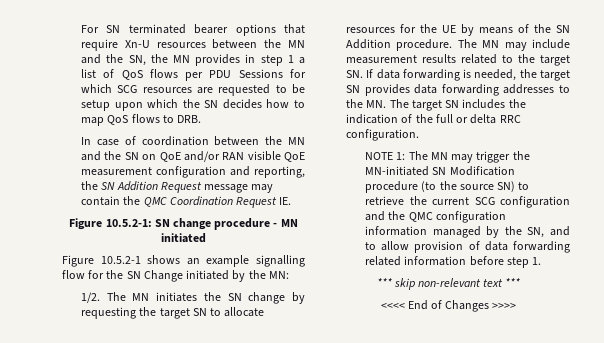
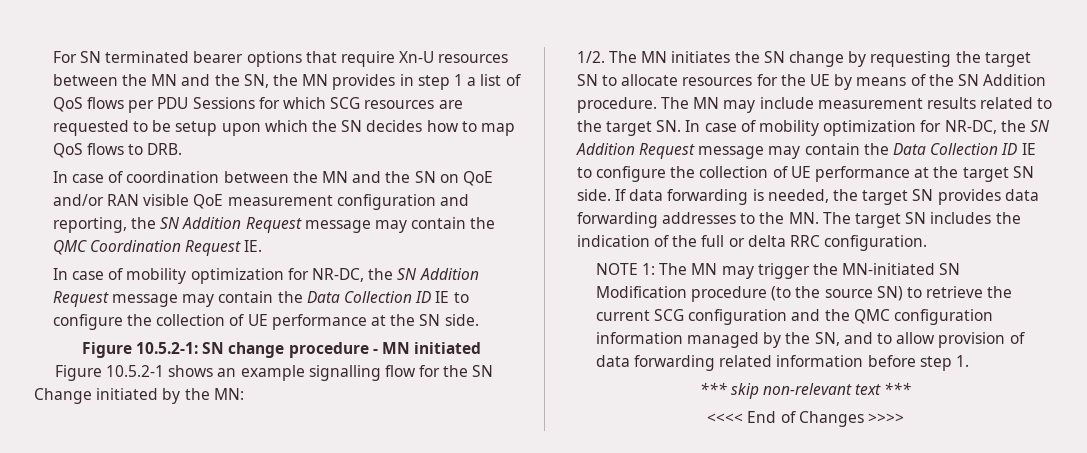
+ In case of mobility optimization for NR-DC, the SN Addition Request message may contain the Data Collection ID IE to configure the collection of UE performance at the SN side.
- The MN may include measurement results related to the target SN. If data forwarding is needed, the target SN provides data forwarding addresses to the MN. The target SN includes the indication of the full or delta RRC configuration.
+ The MN may include measurement results related to the target SN. In case of mobility optimization for NR-DC, the SN Addition Request message may contain the Data Collection ID IE to configure the collection of UE performance at the target SN side. If data forwarding is needed, the target SN provides data forwarding addresses to the MN. The target SN includes the indication of the full or delta RRC configuration.

